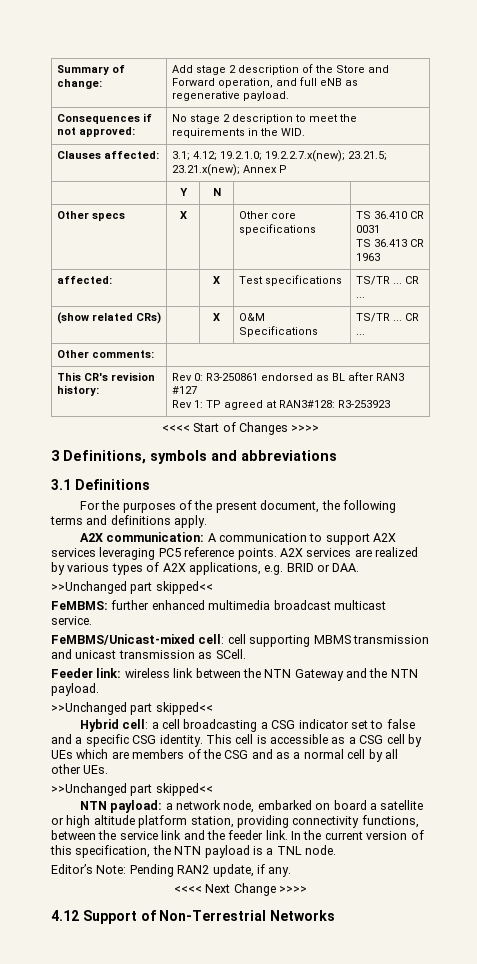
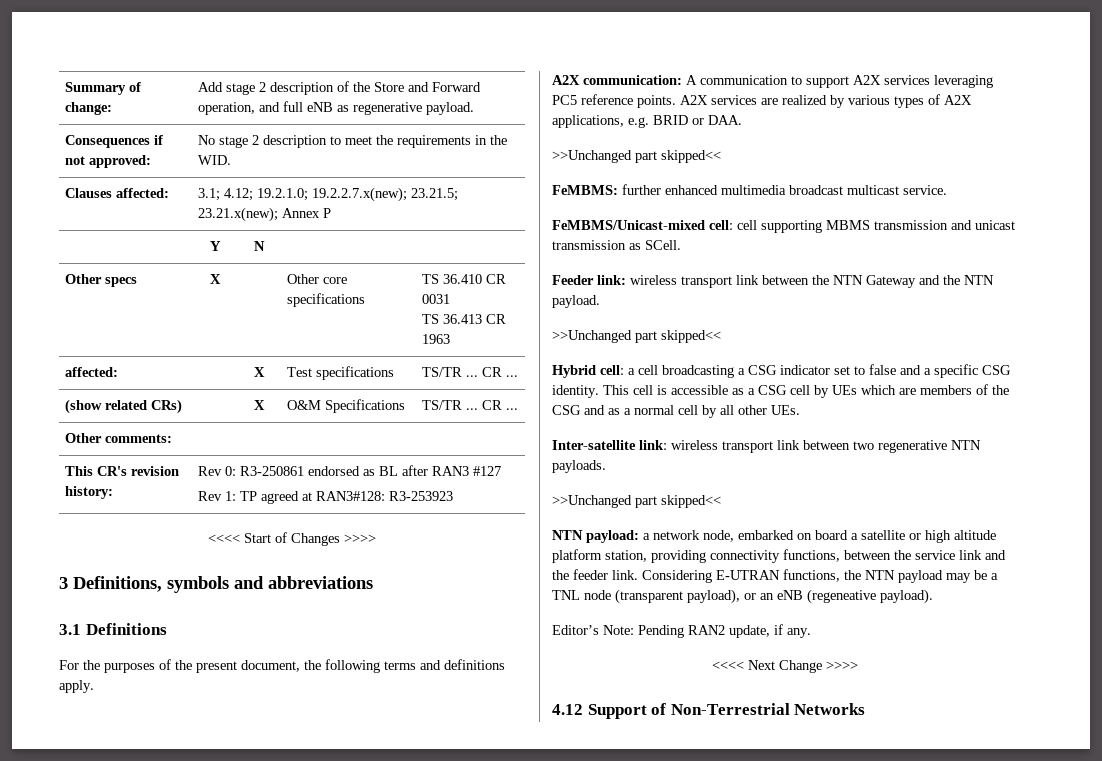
- Feeder link: wireless link between the NTN Gateway and the NTN payload.
+ Feeder link: wireless transport link between the NTN Gateway and the NTN payload.
+ Inter-satellite link: wireless transport link between two regenerative NTN payloads.
- In the current version of this specification, the NTN payload is a TNL node.
+ Considering E-UTRAN functions, the NTN payload may be a TNL node (transparent payload), or an eNB (regeneative payload).

